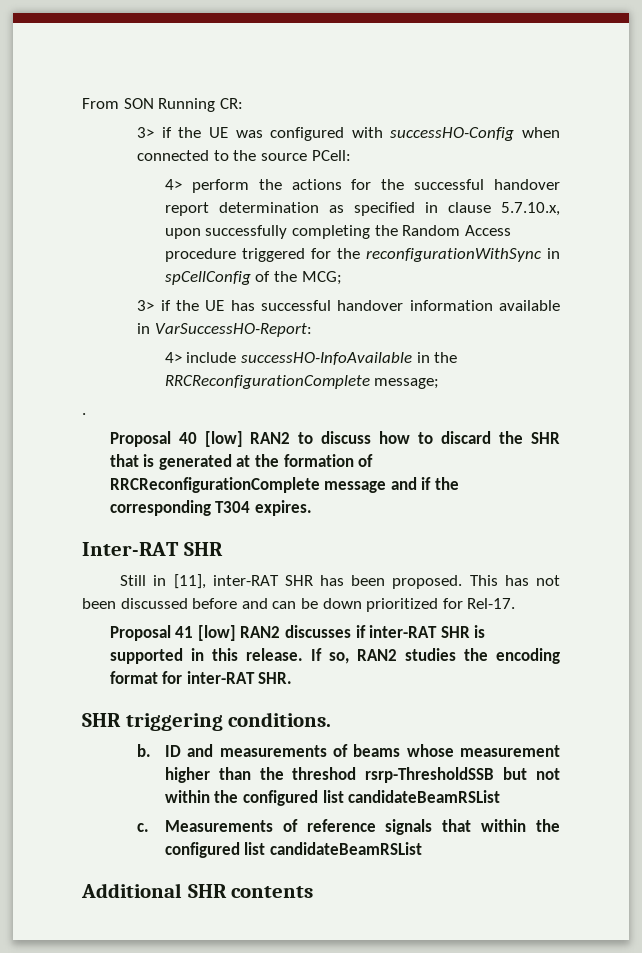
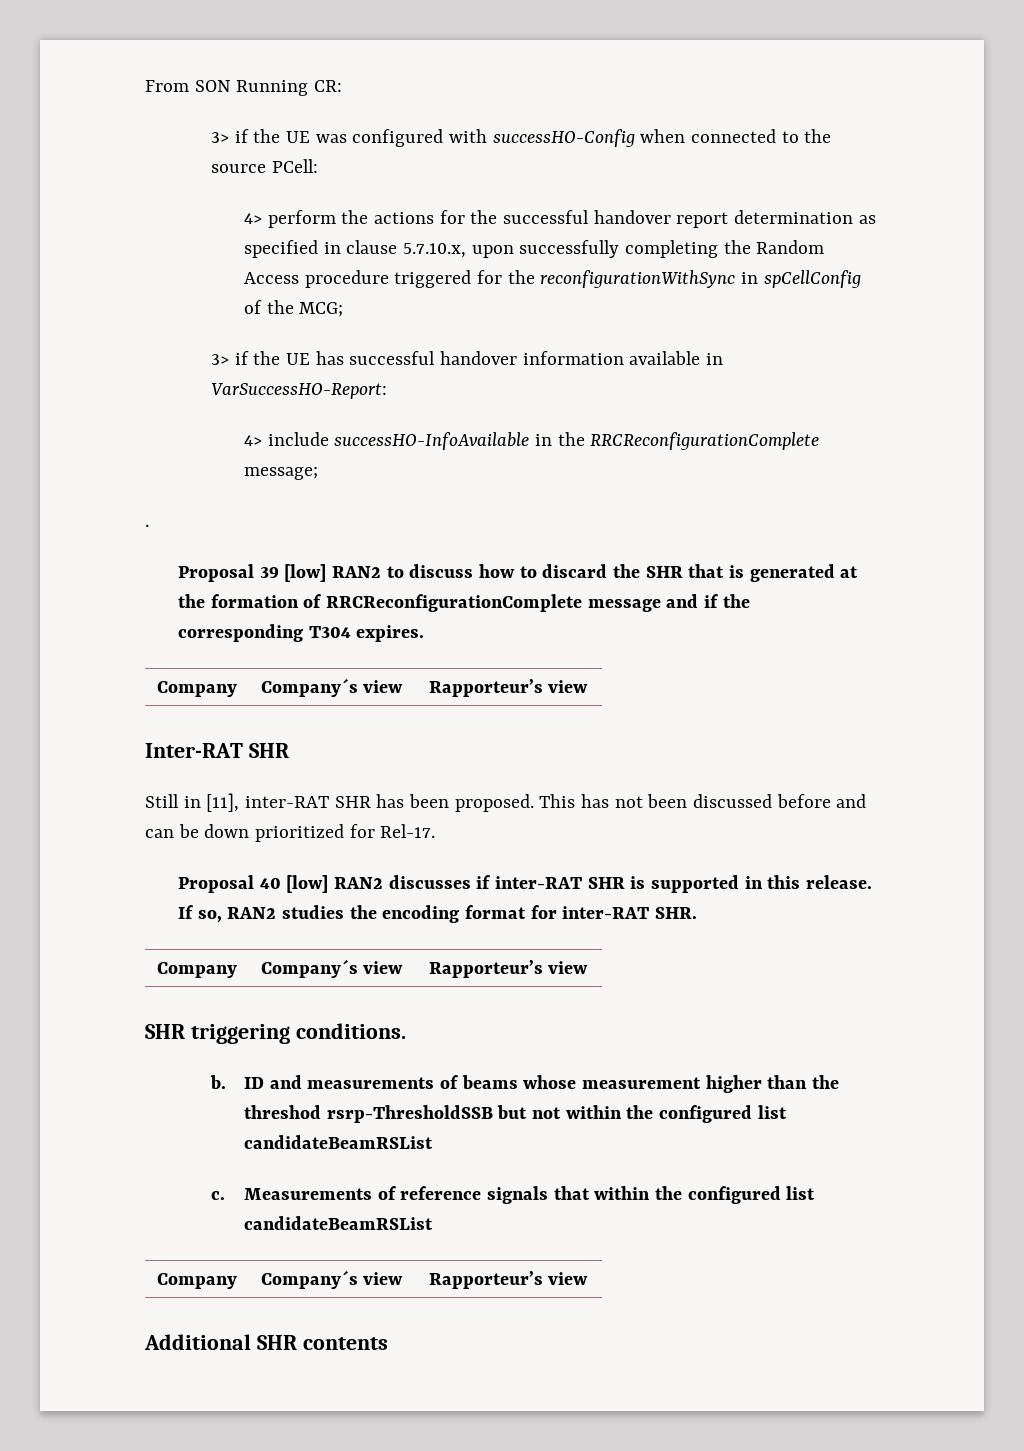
- Proposal 40 [low] RAN2 to discuss how to discard the SHR that is generated at the formation of RRCReconfigurationComplete message and if the corresponding T304 expires.
+ Proposal 39 [low] RAN2 to discuss how to discard the SHR that is generated at the formation of RRCReconfigurationComplete message and if the corresponding T304 expires.
+ Company | Company´s view | Rapporteur’s view
- Proposal 41 [low] RAN2 discusses if inter-RAT SHR is supported in this release.
+ Proposal 40 [low] RAN2 discusses if inter-RAT SHR is supported in this release.
  If so, RAN2 studies the encoding format for inter-RAT SHR.
+ Company | Company´s view | Rapporteur’s view
  Measurements of reference signals that within the configured list candidateBeamRSList
+ Company | Company´s view | Rapporteur’s view

